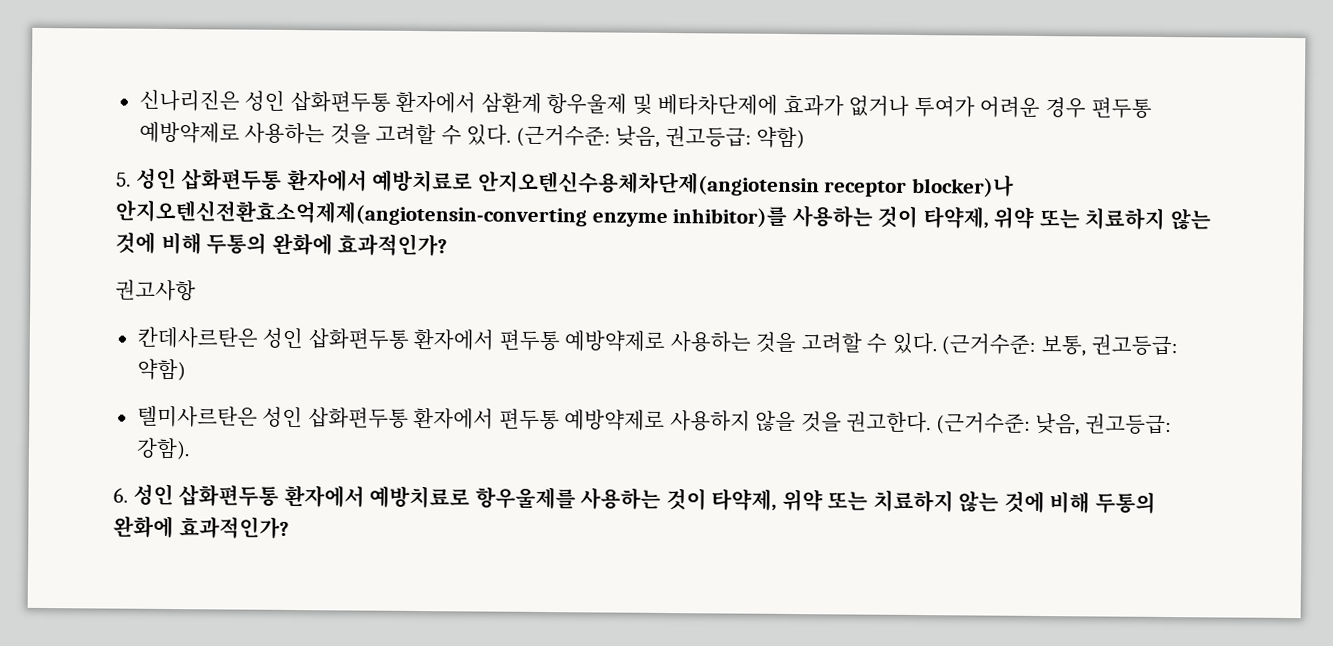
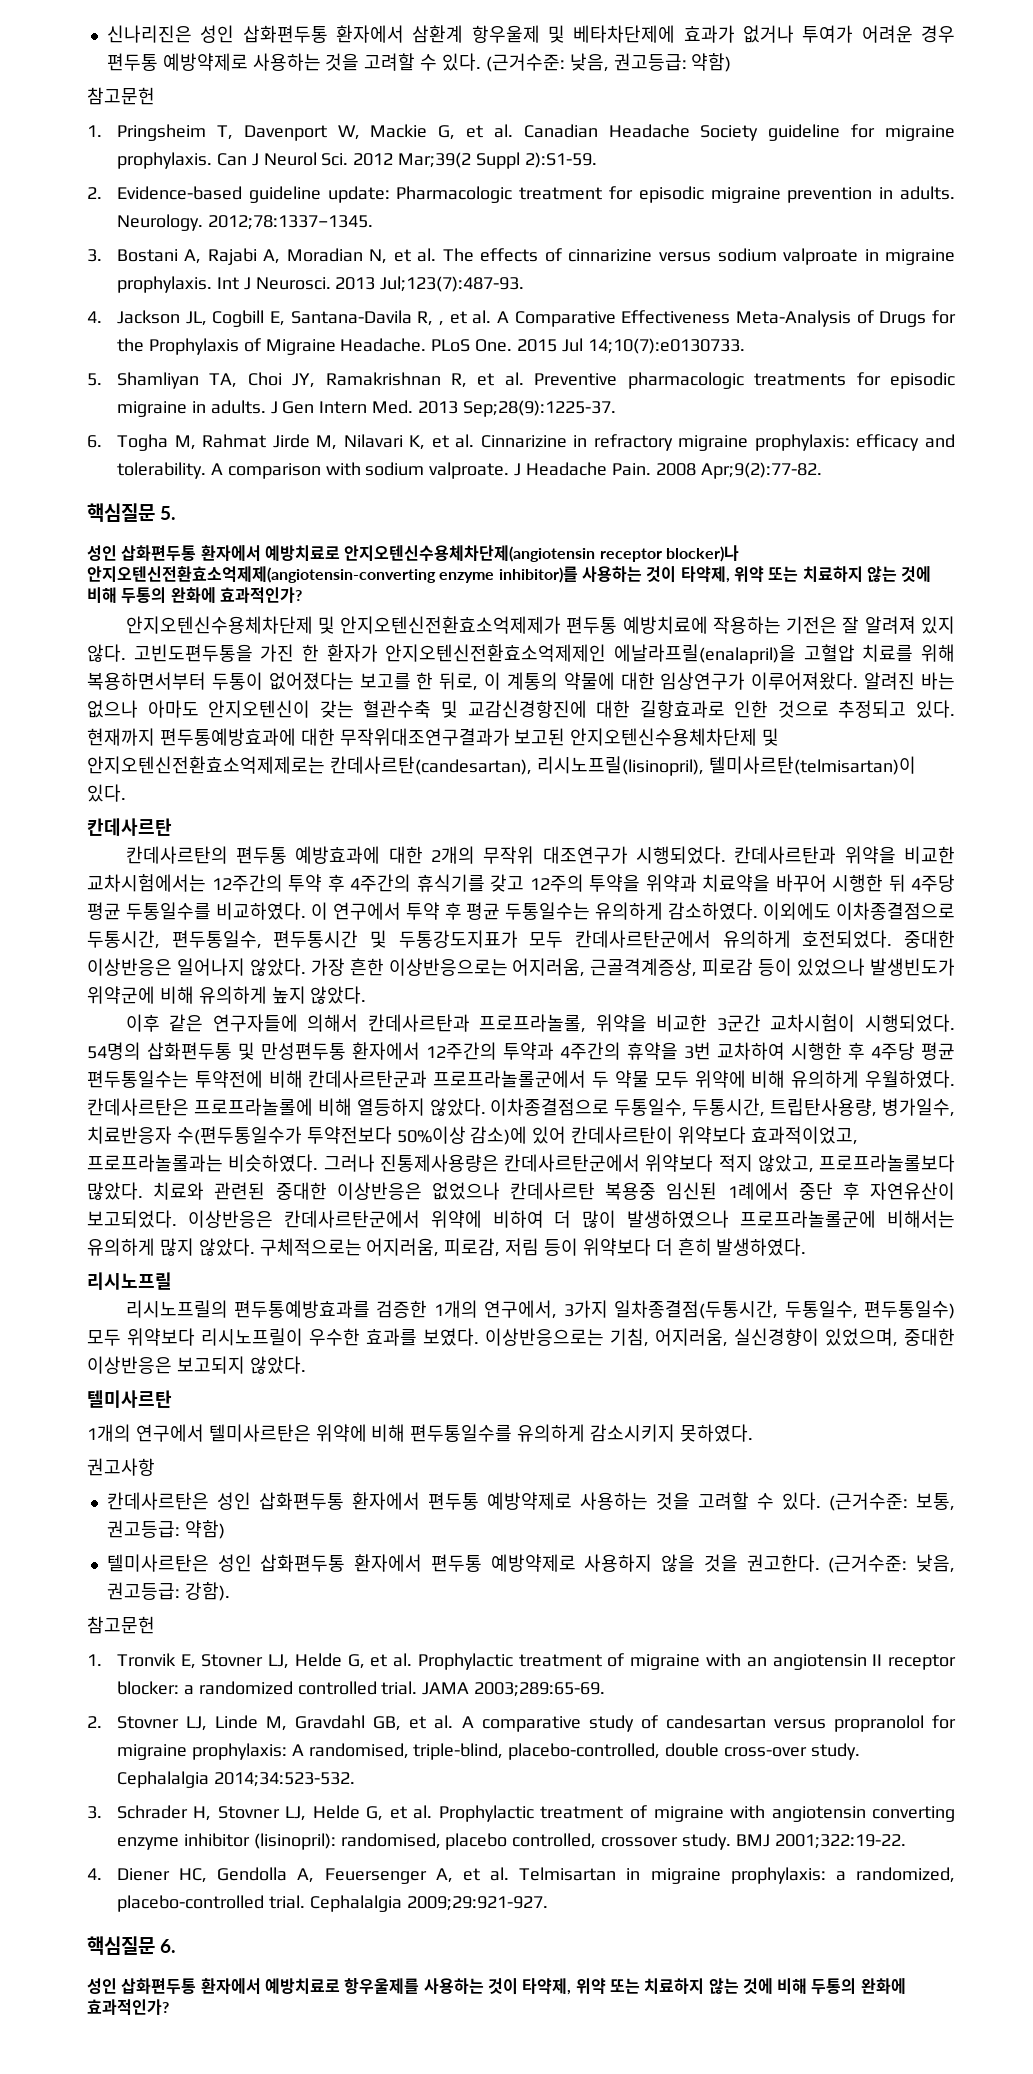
  (근거수준: 낮음, 권고등급: 약함)
- 5. 성인 삽화편두통 환자에서 예방치료로 안지오텐신수용체차단제(angiotensin receptor blocker)나 안지오텐신전환효소억제제(angiotensin-converting enzyme inhibitor)를 사용하는 것이 타약제, 위약 또는 치료하지 않는 것에 비해 두통의 완화에 효과적인가?
+ 참고문헌
+ 1. Pringsheim T, Davenport W, Mackie G, et al. Canadian Headache Society guideline for migraine prophylaxis. Can J Neurol Sci. 2012 Mar;39(2 Suppl 2):S1-59.
+ 2. Evidence-based guideline update: Pharmacologic treatment for episodic migraine prevention in adults. Neurology. 2012;78:1337–1345.
+ 3. Bostani A, Rajabi A, Moradian N, et al. The effects of cinnarizine versus sodium valproate in migraine prophylaxis. Int J Neurosci. 2013 Jul;123(7):487-93.
+ 4. Jackson JL, Cogbill E, Santana-Davila R, , et al. A Comparative Effectiveness Meta-Analysis of Drugs for the Prophylaxis of Migraine Headache. PLoS One. 2015 Jul 14;10(7):e0130733.
+ 5. Shamliyan TA, Choi JY, Ramakrishnan R, et al. Preventive pharmacologic treatments for episodic migraine in adults. J Gen Intern Med. 2013 Sep;28(9):1225-37.
+ 6. Togha M, Rahmat Jirde M, Nilavari K, et al. Cinnarizine in refractory migraine prophylaxis: efficacy and tolerability. A comparison with sodium valproate. J Headache Pain. 2008 Apr;9(2):77-82.
+ 핵심질문 5.
+ 성인 삽화편두통 환자에서 예방치료로 안지오텐신수용체차단제(angiotensin receptor blocker)나 안지오텐신전환효소억제제(angiotensin-converting enzyme inhibitor)를 사용하는 것이 타약제, 위약 또는 치료하지 않는 것에 비해 두통의 완화에 효과적인가?
+ 안지오텐신수용체차단제 및 안지오텐신전환효소억제제가 편두통 예방치료에 작용하는 기전은 잘 알려져 있지 않다. 고빈도편두통을 가진 한 환자가 안지오텐신전환효소억제제인 에날라프릴(enalapril)을 고혈압 치료를 위해 복용하면서부터 두통이 없어졌다는 보고를 한 뒤로, 이 계통의 약물에 대한 임상연구가 이루어져왔다. 알려진 바는 없으나 아마도 안지오텐신이 갖는 혈관수축 및 교감신경항진에 대한 길항효과로 인한 것으로 추정되고 있다. 현재까지 편두통예방효과에 대한 무작위대조연구결과가 보고된 안지오텐신수용체차단제 및 안지오텐신전환효소억제제로는 칸데사르탄(candesartan), 리시노프릴(lisinopril), 텔미사르탄(telmisartan)이 있다.
+ 칸데사르탄
+ 칸데사르탄의 편두통 예방효과에 대한 2개의 무작위 대조연구가 시행되었다. 칸데사르탄과 위약을 비교한 교차시험에서는 12주간의 투약 후 4주간의 휴식기를 갖고 12주의 투약을 위약과 치료약을 바꾸어 시행한 뒤 4주당 평균 두통일수를 비교하였다. 이 연구에서 투약 후 평균 두통일수는 유의하게 감소하였다. 이외에도 이차종결점으로 두통시간, 편두통일수, 편두통시간 및 두통강도지표가 모두 칸데사르탄군에서 유의하게 호전되었다. 중대한 이상반응은 일어나지 않았다. 가장 흔한 이상반응으로는 어지러움, 근골격계증상, 피로감 등이 있었으나 발생빈도가 위약군에 비해 유의하게 높지 않았다.
+ 이후 같은 연구자들에 의해서 칸데사르탄과 프로프라놀롤, 위약을 비교한 3군간 교차시험이 시행되었다. 54명의 삽화편두통 및 만성편두통 환자에서 12주간의 투약과 4주간의 휴약을 3번 교차하여 시행한 후 4주당 평균 편두통일수는 투약전에 비해 칸데사르탄군과 프로프라놀롤군에서 두 약물 모두 위약에 비해 유의하게 우월하였다. 칸데사르탄은 프로프라놀롤에 비해 열등하지 않았다. 이차종결점으로 두통일수, 두통시간, 트립탄사용량, 병가일수, 치료반응자 수(편두통일수가 투약전보다 50%이상 감소)에 있어 칸데사르탄이 위약보다 효과적이었고, 프로프라놀롤과는 비슷하였다. 그러나 진통제사용량은 칸데사르탄군에서 위약보다 적지 않았고, 프로프라놀롤보다 많았다. 치료와 관련된 중대한 이상반응은 없었으나 칸데사르탄 복용중 임신된 1례에서 중단 후 자연유산이 보고되었다. 이상반응은 칸데사르탄군에서 위약에 비하여 더 많이 발생하였으나 프로프라놀롤군에 비해서는 유의하게 많지 않았다. 구체적으로는 어지러움, 피로감, 저림 등이 위약보다 더 흔히 발생하였다.
+ 리시노프릴
+ 리시노프릴의 편두통예방효과를 검증한 1개의 연구에서, 3가지 일차종결점(두통시간, 두통일수, 편두통일수) 모두 위약보다 리시노프릴이 우수한 효과를 보였다. 이상반응으로는 기침, 어지러움, 실신경향이 있었으며, 중대한 이상반응은 보고되지 않았다.
+ 텔미사르탄
+ 1개의 연구에서 텔미사르탄은 위약에 비해 편두통일수를 유의하게 감소시키지 못하였다.
  (근거수준: 낮음, 권고등급: 강함).
- 6. 성인 삽화편두통 환자에서 예방치료로 항우울제를 사용하는 것이 타약제, 위약 또는 치료하지 않는 것에 비해 두통의 완화에 효과적인가?
+ 참고문헌
+ 1. Tronvik E, Stovner LJ, Helde G, et al. Prophylactic treatment of migraine with an angiotensin II receptor blocker: a randomized controlled trial. JAMA 2003;289:65-69.
+ 2. Stovner LJ, Linde M, Gravdahl GB, et al. A comparative study of candesartan versus propranolol for migraine prophylaxis: A randomised, triple-blind, placebo-controlled, double cross-over study. Cephalalgia 2014;34:523-532.
+ 3. Schrader H, Stovner LJ, Helde G, et al. Prophylactic treatment of migraine with angiotensin converting enzyme inhibitor (lisinopril): randomised, placebo controlled, crossover study. BMJ 2001;322:19-22.
+ 4. Diener HC, Gendolla A, Feuersenger A, et al. Telmisartan in migraine prophylaxis: a randomized, placebo-controlled trial. Cephalalgia 2009;29:921-927.
+ 핵심질문 6.
+ 성인 삽화편두통 환자에서 예방치료로 항우울제를 사용하는 것이 타약제, 위약 또는 치료하지 않는 것에 비해 두통의 완화에 효과적인가?

